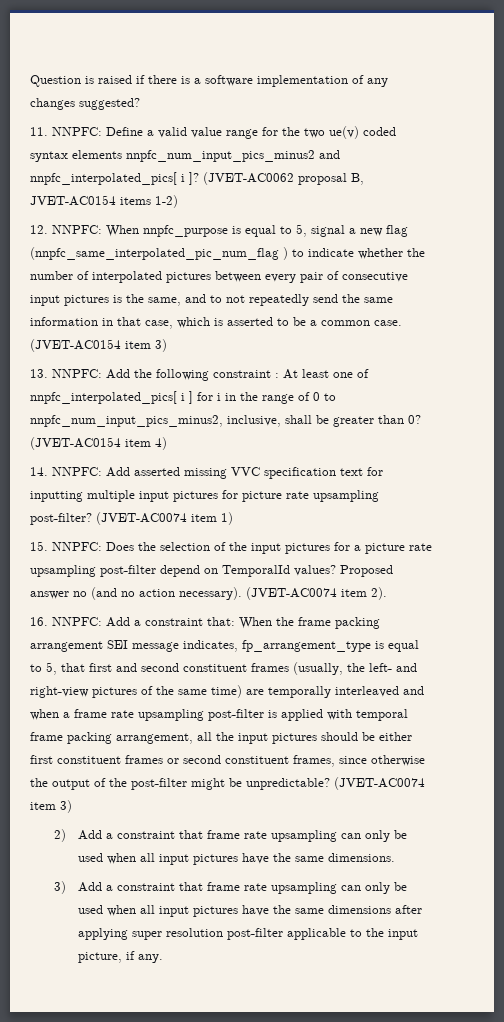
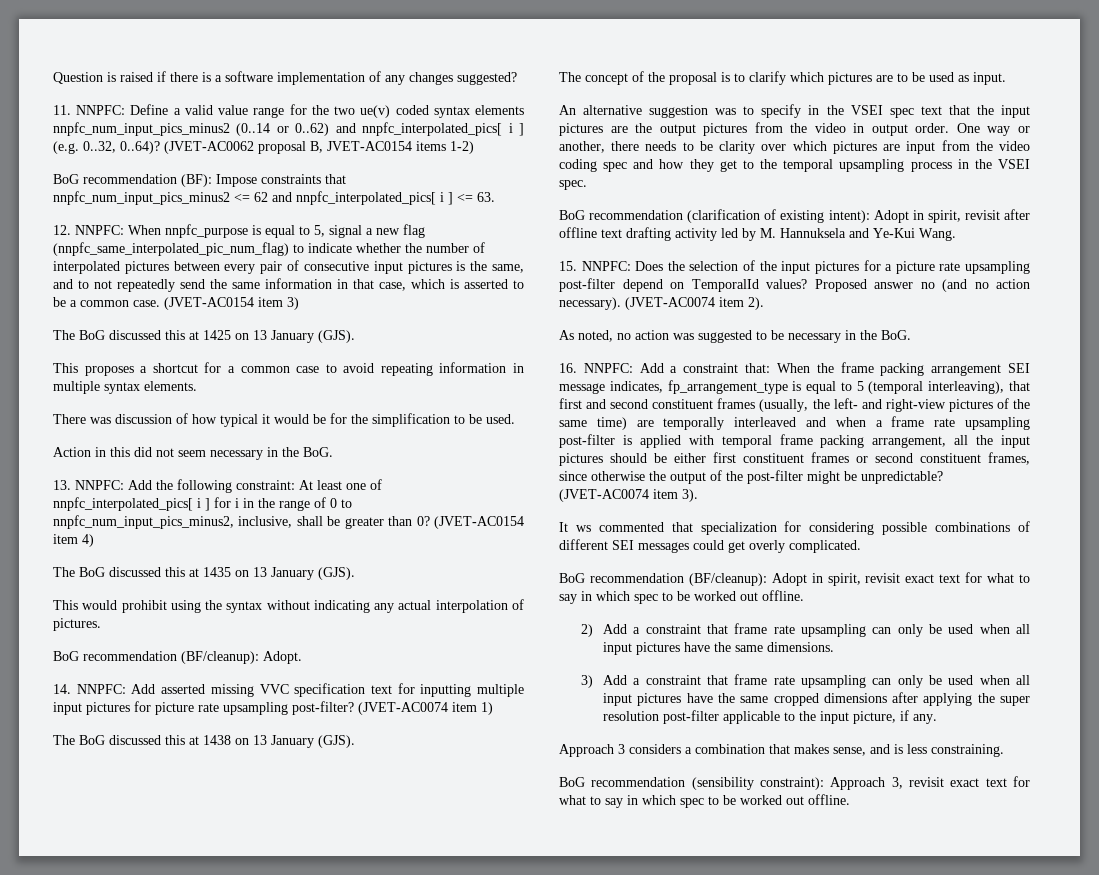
- 11. NNPFC: Define a valid value range for the two ue(v) coded syntax elements nnpfc_num_input_pics_minus2 and nnpfc_interpolated_pics[ i ]?
+ 11. NNPFC: Define a valid value range for the two ue(v) coded syntax elements nnpfc_num_input_pics_minus2 (0..14 or 0..62) and nnpfc_interpolated_pics[ i ] (e.g. 0..32, 0..64)?
+ BoG recommendation (BF): Impose constraints that nnpfc_num_input_pics_minus2 <= 62 and nnpfc_interpolated_pics[ i ] <= 63.
- 12. NNPFC: When nnpfc_purpose is equal to 5, signal a new flag (nnpfc_same_interpolated_pic_num_flag ) to indicate whether the number of interpolated pictures between every pair of consecutive input pictures is the same, and to not repeatedly send the same information in that case, which is asserted to be a common case.
+ 12. NNPFC: When nnpfc_purpose is equal to 5, signal a new flag (nnpfc_same_interpolated_pic_num_flag) to indicate whether the number of interpolated pictures between every pair of consecutive input pictures is the same, and to not repeatedly send the same information in that case, which is asserted to be a common case.
+ The BoG discussed this at 1425 on 13 January (GJS).
+ This proposes a shortcut for a common case to avoid repeating information in multiple syntax elements.
+ There was discussion of how typical it would be for the simplification to be used.
+ Action in this did not seem necessary in the BoG.
- 13. NNPFC: Add the following constraint : At least one of nnpfc_interpolated_pics[ i ] for i in the range of 0 to nnpfc_num_input_pics_minus2, inclusive, shall be greater than 0?
+ 13. NNPFC: Add the following constraint: At least one of nnpfc_interpolated_pics[ i ] for i in the range of 0 to nnpfc_num_input_pics_minus2, inclusive, shall be greater than 0?
+ The BoG discussed this at 1435 on 13 January (GJS).
+ This would prohibit using the syntax without indicating any actual interpolation of pictures.
+ BoG recommendation (BF/cleanup): Adopt.
+ The BoG discussed this at 1438 on 13 January (GJS).
+ The concept of the proposal is to clarify which pictures are to be used as input.
+ An alternative suggestion was to specify in the VSEI spec text that the input pictures are the output pictures from the video in output order. One way or another, there needs to be clarity over which pictures are input from the video coding spec and how they get to the temporal upsampling process in the VSEI spec.
+ BoG recommendation (clarification of existing intent): Adopt in spirit, revisit after offline text drafting activity led by M. Hannuksela and Ye-Kui Wang.
+ As noted, no action was suggested to be necessary in the BoG.
- When the frame packing arrangement SEI message indicates, fp_arrangement_type is equal to 5, that first and second constituent frames (usually, the left- and right-view pictures of the same time) are temporally interleaved and when a frame rate upsampling post-filter is applied with temporal frame packing arrangement, all the input pictures should be either first constituent frames or second constituent frames, since otherwise the output of the post-filter might be unpredictable?
+ When the frame packing arrangement SEI message indicates, fp_arrangement_type is equal to 5 (temporal interleaving), that first and second constituent frames (usually, the left- and right-view pictures of the same time) are temporally interleaved and when a frame rate upsampling post-filter is applied with temporal frame packing arrangement, all the input pictures should be either first constituent frames or second constituent frames, since otherwise the output of the post-filter might be unpredictable?
- (JVET-AC0074 item 3)
+ (JVET-AC0074 item 3).
+ It ws commented that specialization for considering possible combinations of different SEI messages could get overly complicated.
+ BoG recommendation (BF/cleanup): Adopt in spirit, revisit exact text for what to say in which spec to be worked out offline.
- 3) Add a constraint that frame rate upsampling can only be used when all input pictures have the same dimensions after applying super resolution post-filter applicable to the input picture, if any.
+ 3) Add a constraint that frame rate upsampling can only be used when all input pictures have the same cropped dimensions after applying the super resolution post-filter applicable to the input picture, if any.
+ Approach 3 considers a combination that makes sense, and is less constraining.
+ BoG recommendation (sensibility constraint): Approach 3, revisit exact text for what to say in which spec to be worked out offline.

